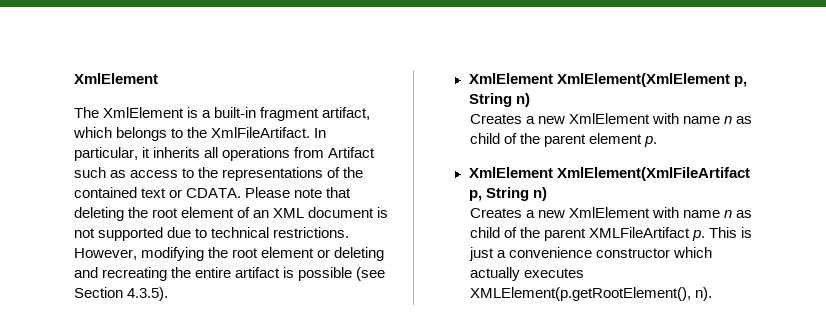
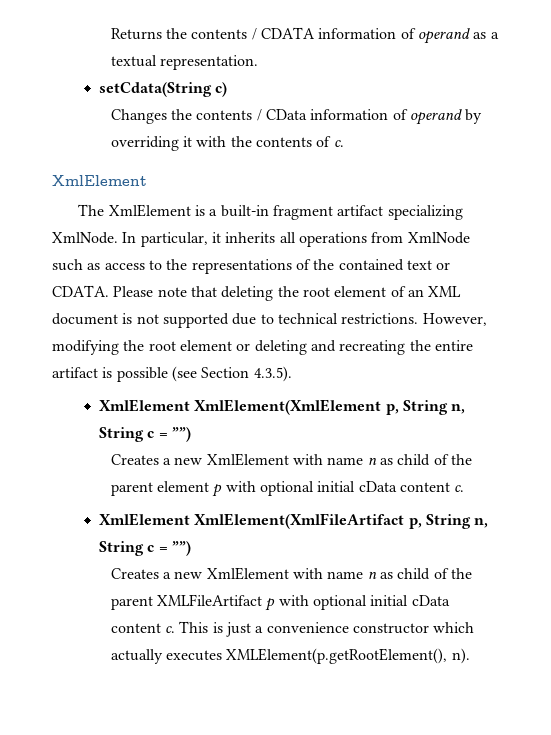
+ Returns the contents / CDATA information of operand as a textual representation.
+ setCdata(String c)
+ Changes the contents / CData information of operand by overriding it with the contents of c.
- The XmlElement is a built-in fragment artifact, which belongs to the XmlFileArtifact.
+ The XmlElement is a built-in fragment artifact specializing XmlNode.
- In particular, it inherits all operations from Artifact such as access to the representations of the contained text or CDATA.
+ In particular, it inherits all operations from XmlNode such as access to the representations of the contained text or CDATA.
- XmlElement XmlElement(XmlElement p, String n)
+ XmlElement XmlElement(XmlElement p, String n, String c = ””)
- Creates a new XmlElement with name n as child of the parent element p.
+ Creates a new XmlElement with name n as child of the parent element p with optional initial cData content c.
- XmlElement XmlElement(XmlFileArtifact p, String n)
+ XmlElement XmlElement(XmlFileArtifact p, String n, String c = ””)
- Creates a new XmlElement with name n as child of the parent XMLFileArtifact p. This is just a convenience constructor which actually executes XMLElement(p.getRootElement(), n).
+ Creates a new XmlElement with name n as child of the parent XMLFileArtifact p with optional initial cData content c. This is just a convenience constructor which actually executes XMLElement(p.getRootElement(), n).

